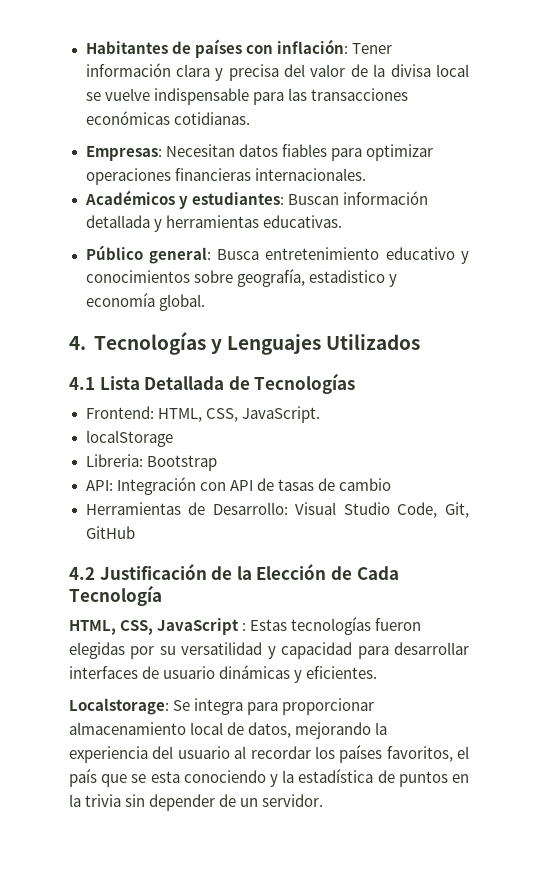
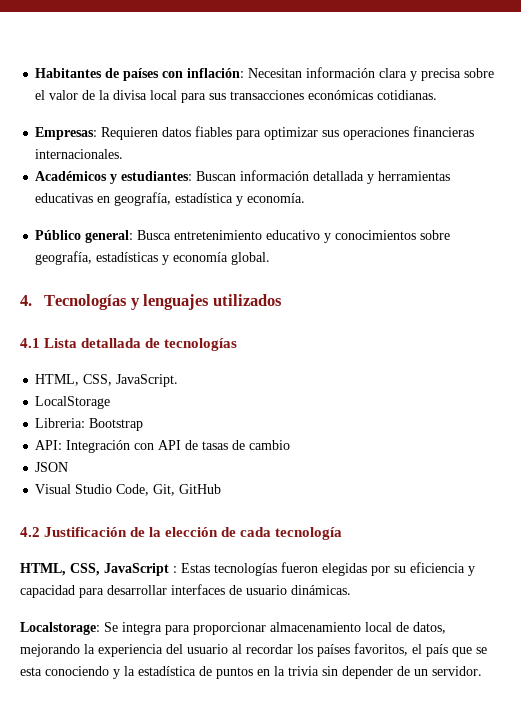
- Habitantes de países con inflación: Tener información clara y precisa del valor de la divisa local se vuelve indispensable para las transacciones económicas cotidianas.
+ Habitantes de países con inflación: Necesitan información clara y precisa sobre el valor de la divisa local para sus transacciones económicas cotidianas.
- Empresas: Necesitan datos fiables para optimizar operaciones financieras internacionales.
+ Empresas: Requieren datos fiables para optimizar sus operaciones financieras internacionales.
- Académicos y estudiantes: Buscan información detallada y herramientas educativas.
+ Académicos y estudiantes: Buscan información detallada y herramientas educativas en geografía, estadística y economía.
- Público general: Busca entretenimiento educativo y conocimientos sobre geografía, estadistico y economía global.
+ Público general: Busca entretenimiento educativo y conocimientos sobre geografía, estadísticas y economía global.
- 4. Tecnologías y Lenguajes Utilizados
+ 4. Tecnologías y lenguajes utilizados
- 4.1 Lista Detallada de Tecnologías
- Frontend: HTML, CSS, JavaScript.
+ 4.1 Lista detallada de tecnologías
+ HTML, CSS, JavaScript.
- localStorage
+ LocalStorage
- Herramientas de Desarrollo: Visual Studio Code, Git, GitHub
+ JSON
+ Visual Studio Code, Git, GitHub
- 4.2 Justificación de la Elección de Cada Tecnología
+ 4.2 Justificación de la elección de cada tecnología
- HTML, CSS, JavaScript : Estas tecnologías fueron elegidas por su versatilidad y capacidad para desarrollar interfaces de usuario dinámicas y eficientes.
+ HTML, CSS, JavaScript : Estas tecnologías fueron elegidas por su eficiencia y capacidad para desarrollar interfaces de usuario dinámicas.

